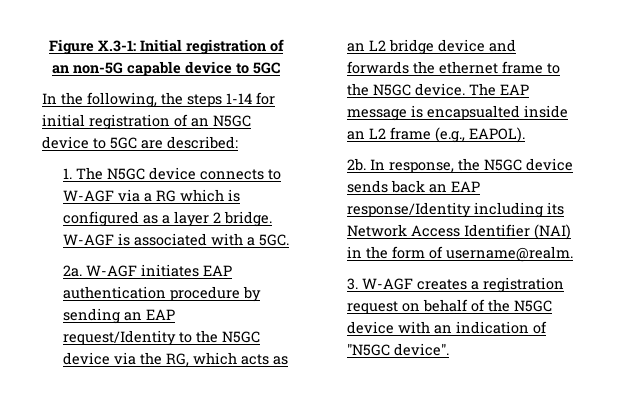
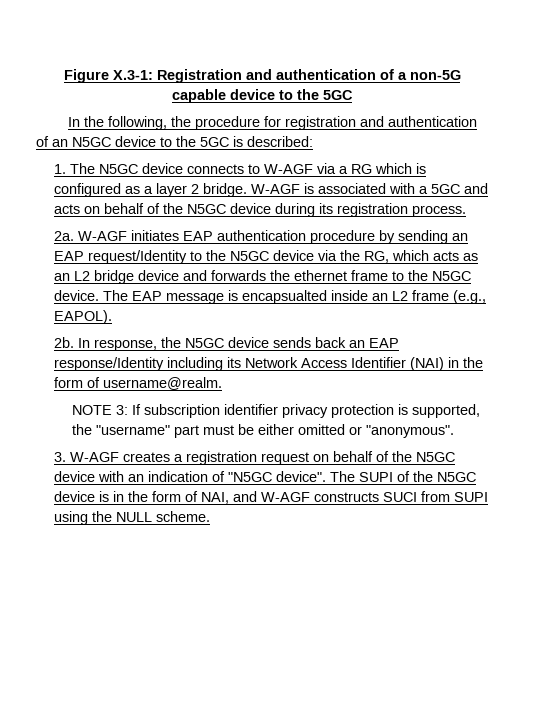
- Figure X.3-1: Initial registration of an non-5G capable device to 5GC
+ Figure X.3-1: Registration and authentication of a non-5G capable device to the 5GC
- In the following, the steps 1-14 for initial registration of an N5GC device to 5GC are described:
+ In the following, the procedure for registration and authentication of an N5GC device to the 5GC is described:
- W-AGF is associated with a 5GC.
+ W-AGF is associated with a 5GC and acts on behalf of the N5GC device during its registration process.
+ NOTE 3: If subscription identifier privacy protection is supported, the "username" part must be either omitted or "anonymous".
+ The SUPI of the N5GC device is in the form of NAI, and W-AGF constructs SUCI from SUPI using the NULL scheme.

